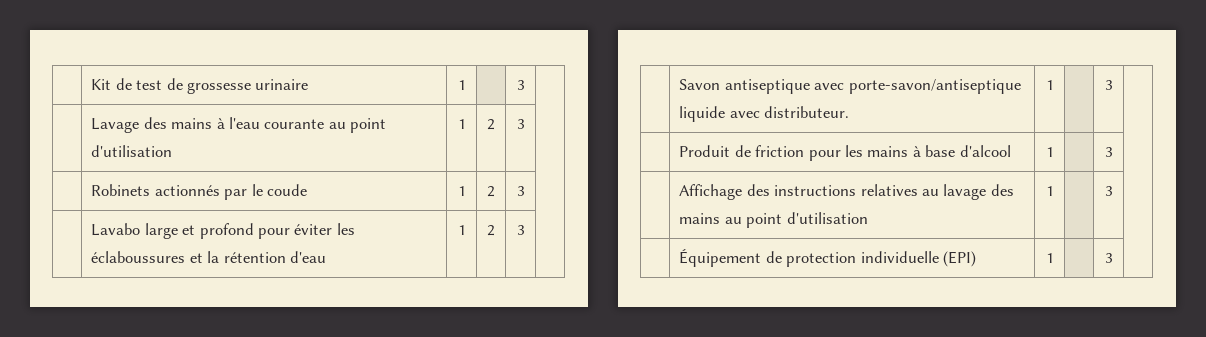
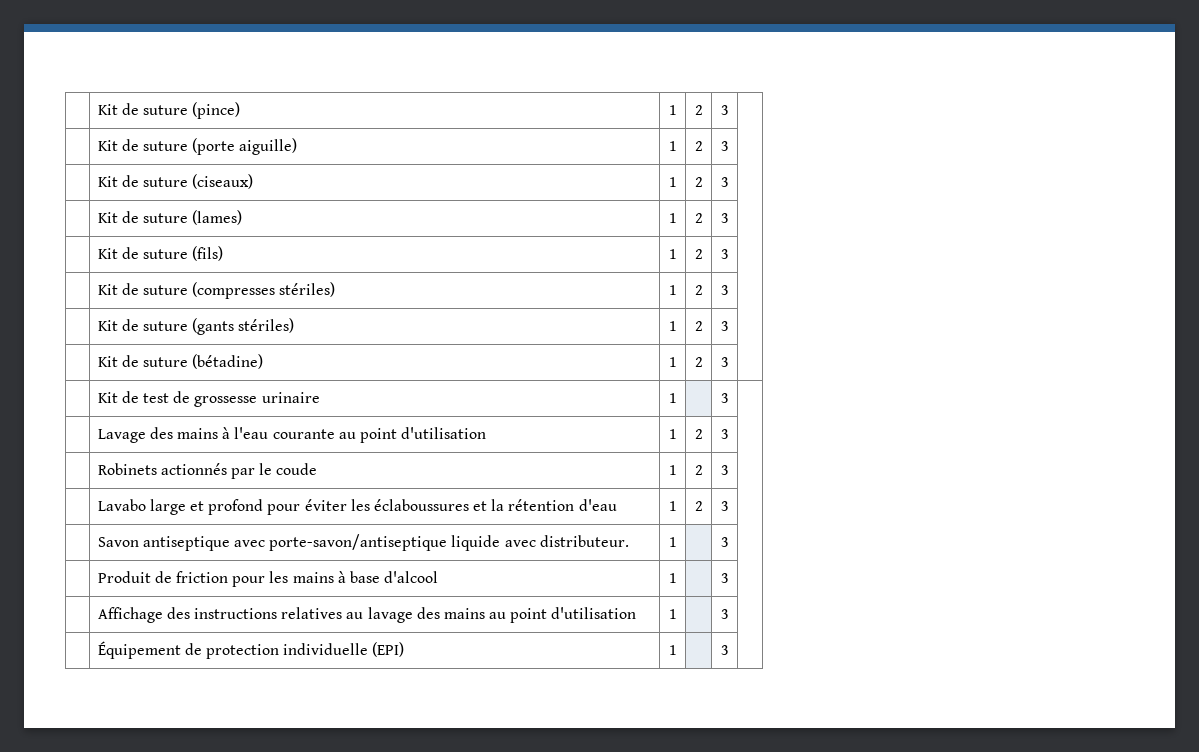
+ | Kit de suture (pince) | 1 | 2 | 3 |
+ | Kit de suture (porte aiguille) | 1 | 2 | 3 |
+ | Kit de suture (ciseaux) | 1 | 2 | 3 |
+ | Kit de suture (lames) | 1 | 2 | 3 |
+ | Kit de suture (fils) | 1 | 2 | 3 |
+ | Kit de suture (compresses stériles) | 1 | 2 | 3 |
+ | Kit de suture (gants stériles) | 1 | 2 | 3 |
+ | Kit de suture (bétadine) | 1 | 2 | 3 |

